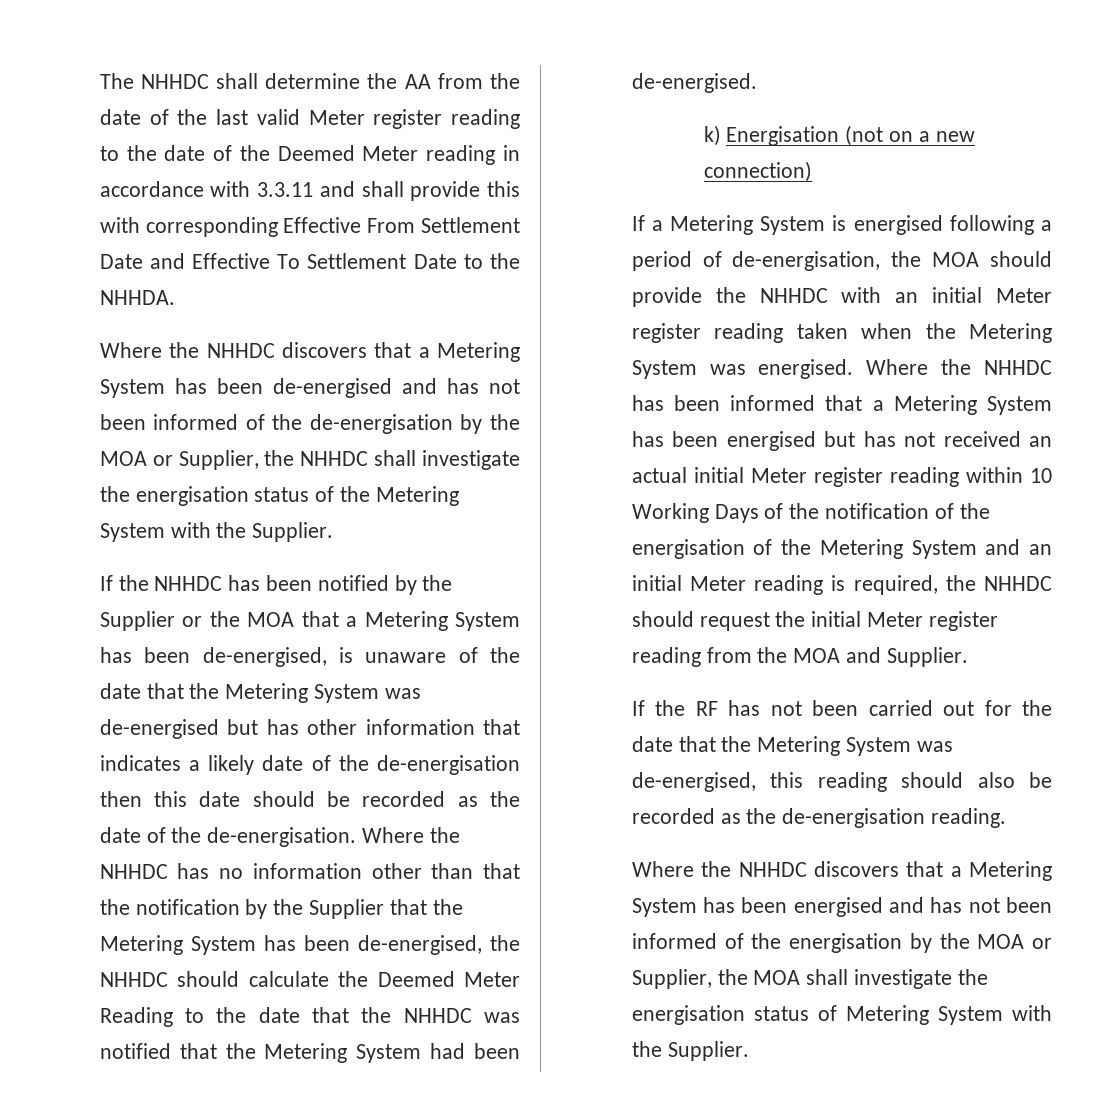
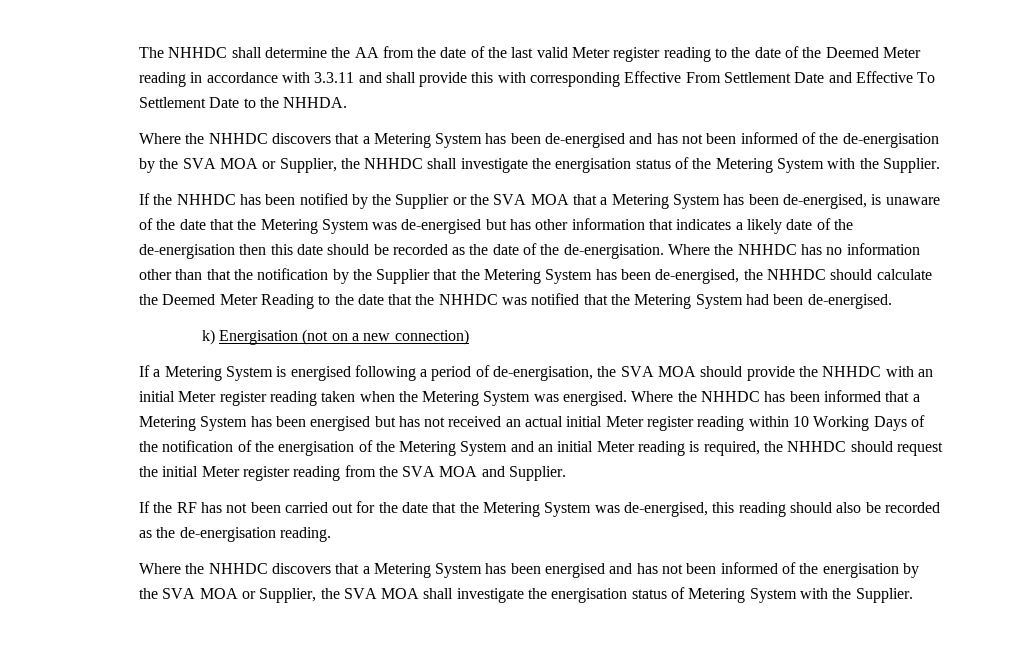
- Where the NHHDC discovers that a Metering System has been de-energised and has not been informed of the de-energisation by the MOA or Supplier, the NHHDC shall investigate the energisation status of the Metering System with the Supplier.
+ Where the NHHDC discovers that a Metering System has been de-energised and has not been informed of the de-energisation by the SVA MOA or Supplier, the NHHDC shall investigate the energisation status of the Metering System with the Supplier.
- If the NHHDC has been notified by the Supplier or the MOA that a Metering System has been de-energised, is unaware of the date that the Metering System was de-energised but has other information that indicates a likely date of the de-energisation then this date should be recorded as the date of the de-energisation.
+ If the NHHDC has been notified by the Supplier or the SVA MOA that a Metering System has been de-energised, is unaware of the date that the Metering System was de-energised but has other information that indicates a likely date of the de-energisation then this date should be recorded as the date of the de-energisation.
- If a Metering System is energised following a period of de-energisation, the MOA should provide the NHHDC with an initial Meter register reading taken when the Metering System was energised.
+ If a Metering System is energised following a period of de-energisation, the SVA MOA should provide the NHHDC with an initial Meter register reading taken when the Metering System was energised.
- Where the NHHDC has been informed that a Metering System has been energised but has not received an actual initial Meter register reading within 10 Working Days of the notification of the energisation of the Metering System and an initial Meter reading is required, the NHHDC should request the initial Meter register reading from the MOA and Supplier.
+ Where the NHHDC has been informed that a Metering System has been energised but has not received an actual initial Meter register reading within 10 Working Days of the notification of the energisation of the Metering System and an initial Meter reading is required, the NHHDC should request the initial Meter register reading from the SVA MOA and Supplier.
- Where the NHHDC discovers that a Metering System has been energised and has not been informed of the energisation by the MOA or Supplier, the MOA shall investigate the energisation status of Metering System with the Supplier.
+ Where the NHHDC discovers that a Metering System has been energised and has not been informed of the energisation by the SVA MOA or Supplier, the SVA MOA shall investigate the energisation status of Metering System with the Supplier.

